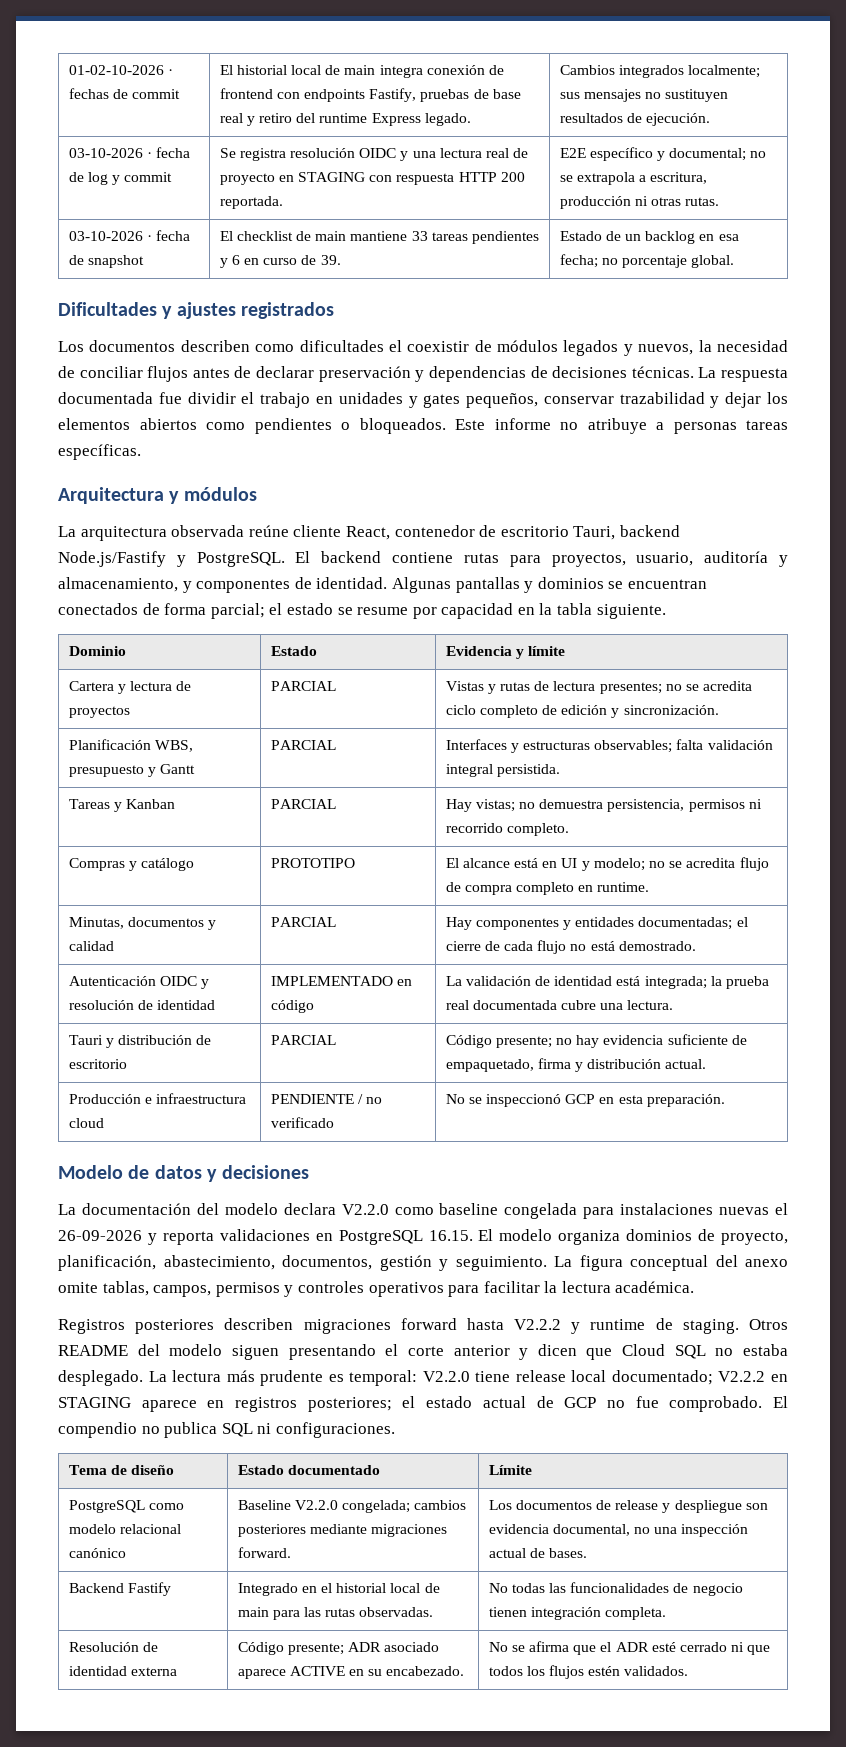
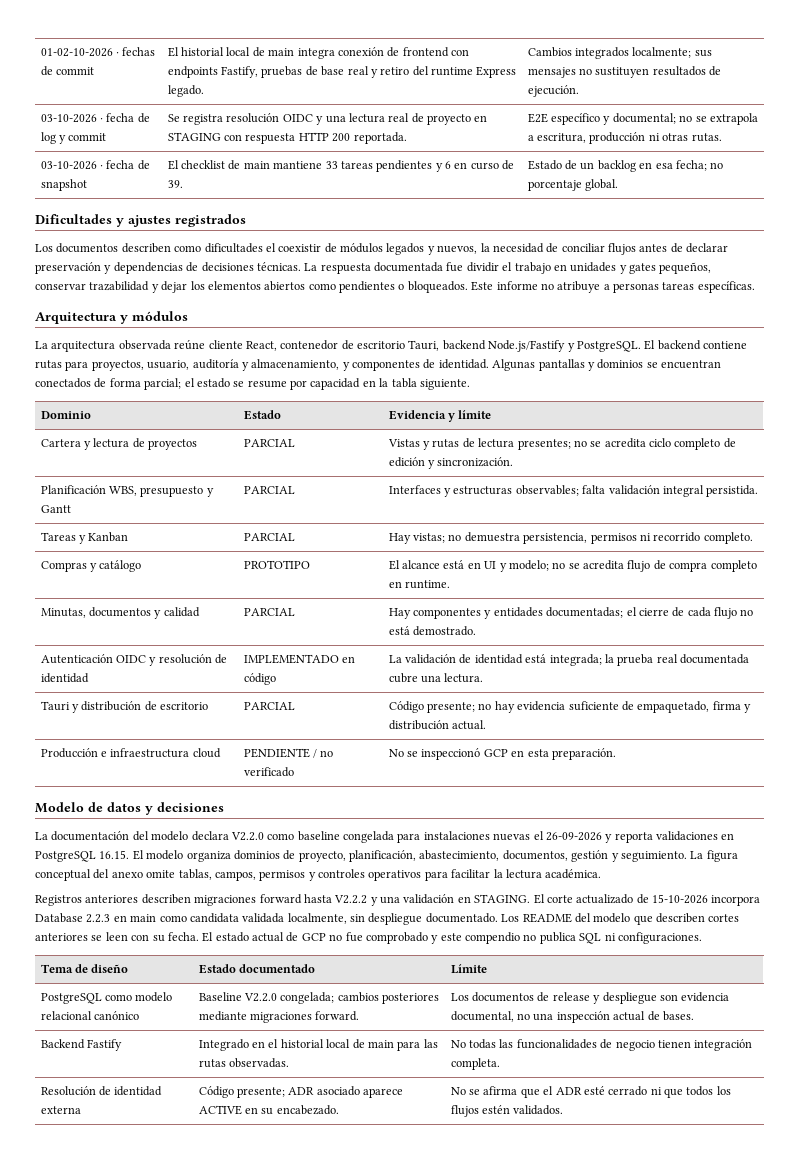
- Registros posteriores describen migraciones forward hasta V2.2.2 y runtime de staging. Otros README del modelo siguen presentando el corte anterior y dicen que Cloud SQL no estaba desplegado. La lectura más prudente es temporal: V2.2.0 tiene release local documentado; V2.2.2 en STAGING aparece en registros posteriores; el estado actual de GCP no fue comprobado. El compendio no publica SQL ni configuraciones.
+ Registros anteriores describen migraciones forward hasta V2.2.2 y una validación en STAGING. El corte actualizado de 15-10-2026 incorpora Database 2.2.3 en main como candidata validada localmente, sin despliegue documentado. Los README del modelo que describen cortes anteriores se leen con su fecha. El estado actual de GCP no fue comprobado y este compendio no publica SQL ni configuraciones.

